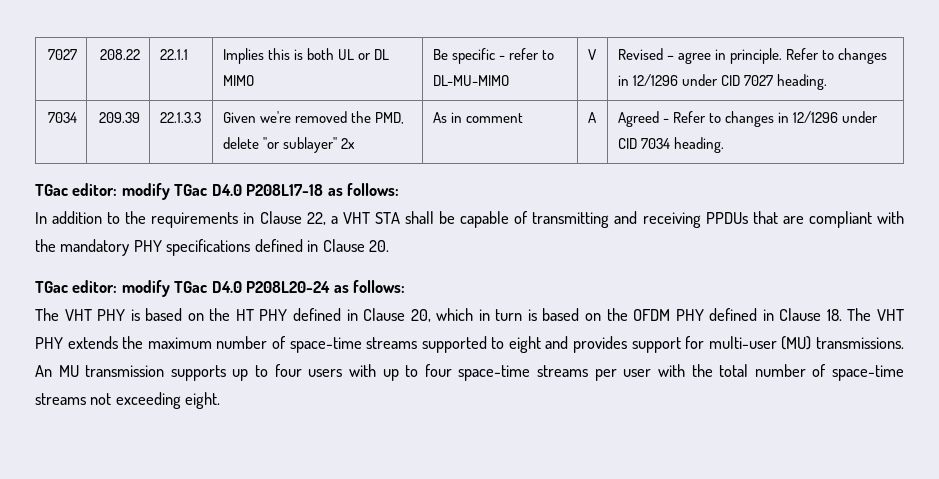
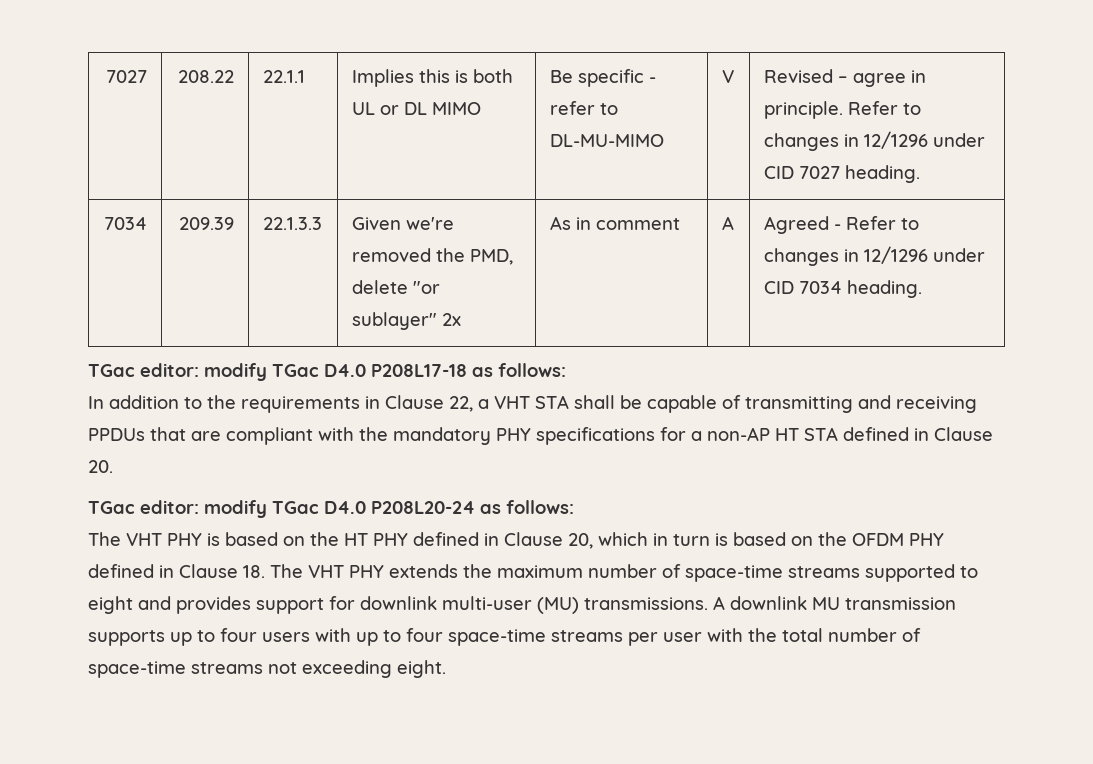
- In addition to the requirements in Clause 22, a VHT STA shall be capable of transmitting and receiving PPDUs that are compliant with the mandatory PHY specifications defined in Clause 20.
+ In addition to the requirements in Clause 22, a VHT STA shall be capable of transmitting and receiving PPDUs that are compliant with the mandatory PHY specifications for a non-AP HT STA defined in Clause 20.
- The VHT PHY is based on the HT PHY defined in Clause 20, which in turn is based on the OFDM PHY defined in Clause 18. The VHT PHY extends the maximum number of space-time streams supported to eight and provides support for multi-user (MU) transmissions.
+ The VHT PHY is based on the HT PHY defined in Clause 20, which in turn is based on the OFDM PHY defined in Clause 18. The VHT PHY extends the maximum number of space-time streams supported to eight and provides support for downlink multi-user (MU) transmissions.
- An MU transmission supports up to four users with up to four space-time streams per user with the total number of space-time streams not exceeding eight.
+ A downlink MU transmission supports up to four users with up to four space-time streams per user with the total number of space-time streams not exceeding eight.

